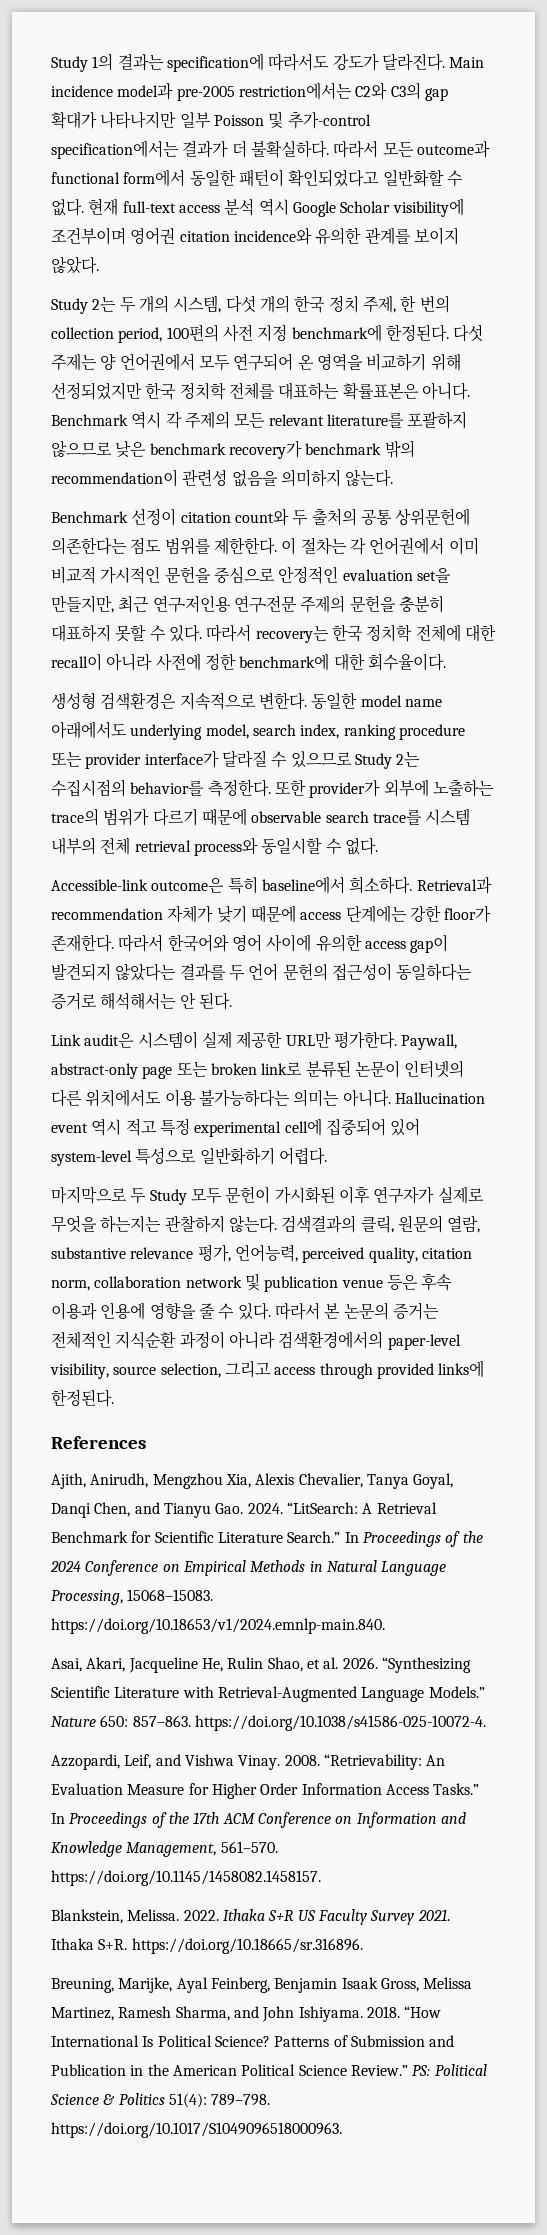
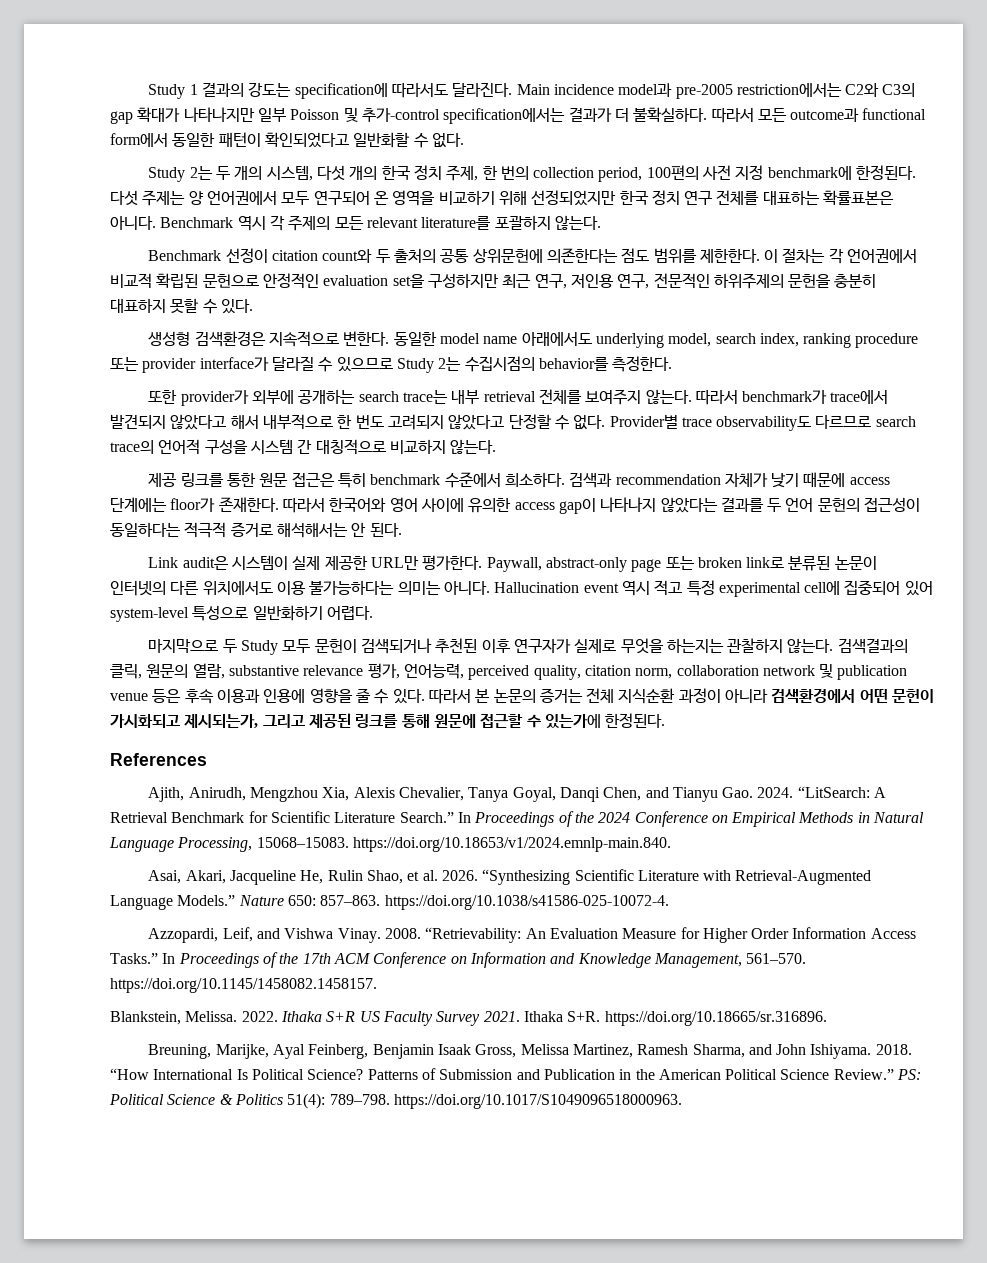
- Study 1의 결과는 specification에 따라서도 강도가 달라진다.
+ Study 1 결과의 강도는 specification에 따라서도 달라진다.
- 현재 full-text access 분석 역시 Google Scholar visibility에 조건부이며 영어권 citation incidence와 유의한 관계를 보이지 않았다.
- 다섯 주제는 양 언어권에서 모두 연구되어 온 영역을 비교하기 위해 선정되었지만 한국 정치학 전체를 대표하는 확률표본은 아니다.
+ 다섯 주제는 양 언어권에서 모두 연구되어 온 영역을 비교하기 위해 선정되었지만 한국 정치 연구 전체를 대표하는 확률표본은 아니다.
- Benchmark 역시 각 주제의 모든 relevant literature를 포괄하지 않으므로 낮은 benchmark recovery가 benchmark 밖의 recommendation이 관련성 없음을 의미하지 않는다.
+ Benchmark 역시 각 주제의 모든 relevant literature를 포괄하지 않는다.
- 이 절차는 각 언어권에서 이미 비교적 가시적인 문헌을 중심으로 안정적인 evaluation set을 만들지만, 최근 연구·저인용 연구·전문 주제의 문헌을 충분히 대표하지 못할 수 있다. 따라서 recovery는 한국 정치학 전체에 대한 recall이 아니라 사전에 정한 benchmark에 대한 회수율이다.
+ 이 절차는 각 언어권에서 비교적 확립된 문헌으로 안정적인 evaluation set을 구성하지만 최근 연구, 저인용 연구, 전문적인 하위주제의 문헌을 충분히 대표하지 못할 수 있다.
- 동일한 model name 아래에서도 underlying model, search index, ranking procedure 또는 provider interface가 달라질 수 있으므로 Study 2는 수집시점의 behavior를 측정한다. 또한 provider가 외부에 노출하는 trace의 범위가 다르기 때문에 observable search trace를 시스템 내부의 전체 retrieval process와 동일시할 수 없다.
- Accessible-link outcome은 특히 baseline에서 희소하다. Retrieval과 recommendation 자체가 낮기 때문에 access 단계에는 강한 floor가 존재한다.
+ 동일한 model name 아래에서도 underlying model, search index, ranking procedure 또는 provider interface가 달라질 수 있으므로 Study 2는 수집시점의 behavior를 측정한다.
+ 또한 provider가 외부에 공개하는 search trace는 내부 retrieval 전체를 보여주지 않는다. 따라서 benchmark가 trace에서 발견되지 않았다고 해서 내부적으로 한 번도 고려되지 않았다고 단정할 수 없다. Provider별 trace observability도 다르므로 search trace의 언어적 구성을 시스템 간 대칭적으로 비교하지 않는다.
+ 제공 링크를 통한 원문 접근은 특히 benchmark 수준에서 희소하다. 검색과 recommendation 자체가 낮기 때문에 access 단계에는 floor가 존재한다.
- 따라서 한국어와 영어 사이에 유의한 access gap이 발견되지 않았다는 결과를 두 언어 문헌의 접근성이 동일하다는 증거로 해석해서는 안 된다.
+ 따라서 한국어와 영어 사이에 유의한 access gap이 나타나지 않았다는 결과를 두 언어 문헌의 접근성이 동일하다는 적극적 증거로 해석해서는 안 된다.
- 마지막으로 두 Study 모두 문헌이 가시화된 이후 연구자가 실제로 무엇을 하는지는 관찰하지 않는다.
+ 마지막으로 두 Study 모두 문헌이 검색되거나 추천된 이후 연구자가 실제로 무엇을 하는지는 관찰하지 않는다.
- 따라서 본 논문의 증거는 전체적인 지식순환 과정이 아니라 검색환경에서의 paper-level visibility, source selection, 그리고 access through provided links에 한정된다.
+ 따라서 본 논문의 증거는 전체 지식순환 과정이 아니라 검색환경에서 어떤 문헌이 가시화되고 제시되는가, 그리고 제공된 링크를 통해 원문에 접근할 수 있는가에 한정된다.

